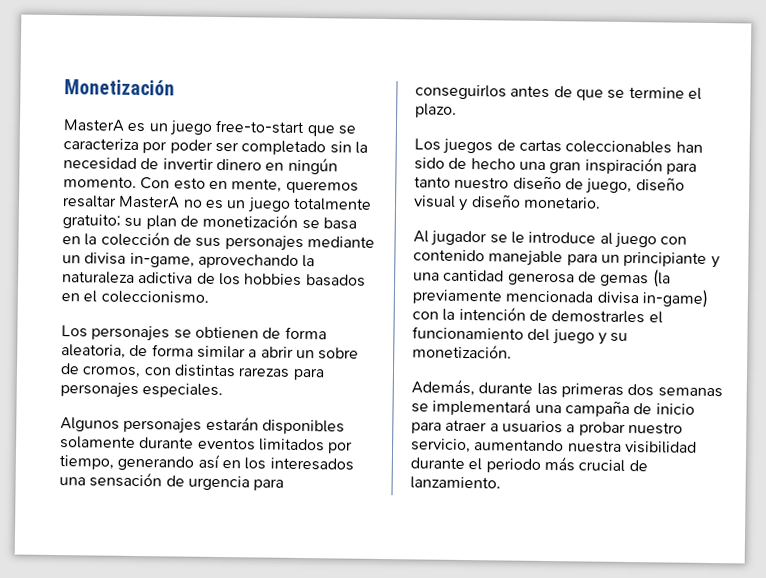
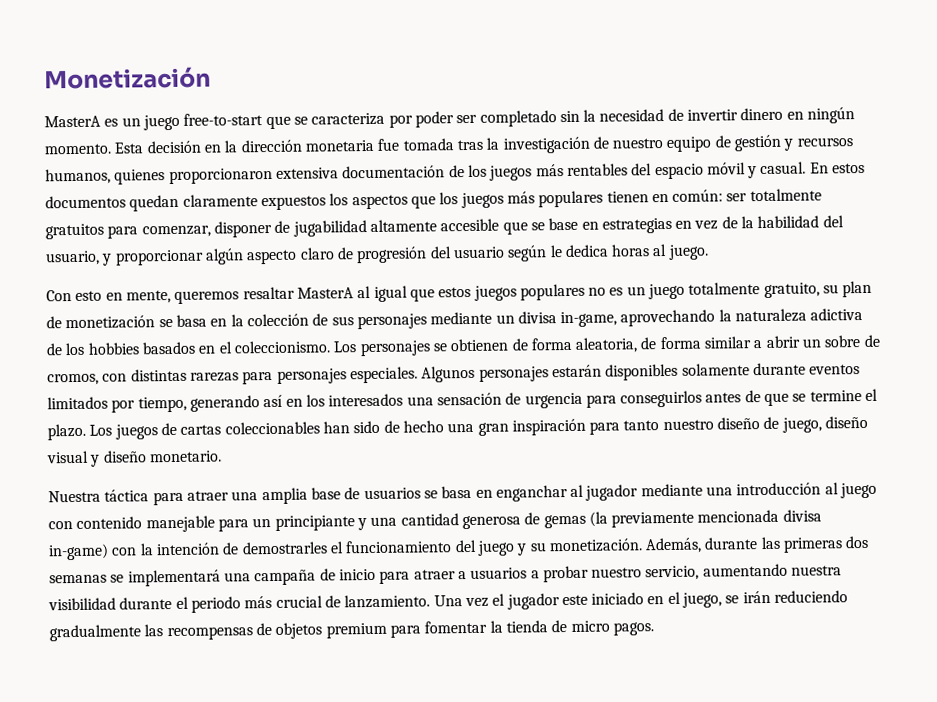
- MasterA es un juego free-to-start que se caracteriza por poder ser completado sin la necesidad de invertir dinero en ningún momento. Con esto en mente, queremos resaltar MasterA no es un juego totalmente gratuito; su plan de monetización se basa en la colección de sus personajes mediante un divisa in-game, aprovechando la naturaleza adictiva de los hobbies basados en el coleccionismo.
- Los personajes se obtienen de forma aleatoria, de forma similar a abrir un sobre de cromos, con distintas rarezas para personajes especiales.
- Algunos personajes estarán disponibles solamente durante eventos limitados por tiempo, generando así en los interesados una sensación de urgencia para conseguirlos antes de que se termine el plazo.
- Los juegos de cartas coleccionables han sido de hecho una gran inspiración para tanto nuestro diseño de juego, diseño visual y diseño monetario.
+ MasterA es un juego free-to-start que se caracteriza por poder ser completado sin la necesidad de invertir dinero en ningún momento. Esta decisión en la dirección monetaria fue tomada tras la investigación de nuestro equipo de gestión y recursos humanos, quienes proporcionaron extensiva documentación de los juegos más rentables del espacio móvil y casual. En estos documentos quedan claramente expuestos los aspectos que los juegos más populares tienen en común: ser totalmente gratuitos para comenzar, disponer de jugabilidad altamente accesible que se base en estrategias en vez de la habilidad del usuario, y proporcionar algún aspecto claro de progresión del usuario según le dedica horas al juego.
+ Con esto en mente, queremos resaltar MasterA al igual que estos juegos populares no es un juego totalmente gratuito, su plan de monetización se basa en la colección de sus personajes mediante un divisa in-game, aprovechando la naturaleza adictiva de los hobbies basados en el coleccionismo. Los personajes se obtienen de forma aleatoria, de forma similar a abrir un sobre de cromos, con distintas rarezas para personajes especiales. Algunos personajes estarán disponibles solamente durante eventos limitados por tiempo, generando así en los interesados una sensación de urgencia para conseguirlos antes de que se termine el plazo. Los juegos de cartas coleccionables han sido de hecho una gran inspiración para tanto nuestro diseño de juego, diseño visual y diseño monetario.
- Al jugador se le introduce al juego con contenido manejable para un principiante y una cantidad generosa de gemas (la previamente mencionada divisa in-game) con la intención de demostrarles el funcionamiento del juego y su monetización.
- Además, durante las primeras dos semanas se implementará una campaña de inicio para atraer a usuarios a probar nuestro servicio, aumentando nuestra visibilidad durante el periodo más crucial de lanzamiento.
+ Nuestra táctica para atraer una amplia base de usuarios se basa en enganchar al jugador mediante una introducción al juego con contenido manejable para un principiante y una cantidad generosa de gemas (la previamente mencionada divisa in-game) con la intención de demostrarles el funcionamiento del juego y su monetización. Además, durante las primeras dos semanas se implementará una campaña de inicio para atraer a usuarios a probar nuestro servicio, aumentando nuestra visibilidad durante el periodo más crucial de lanzamiento.
+ Una vez el jugador este iniciado en el juego, se irán reduciendo gradualmente las recompensas de objetos premium para fomentar la tienda de micro pagos.

